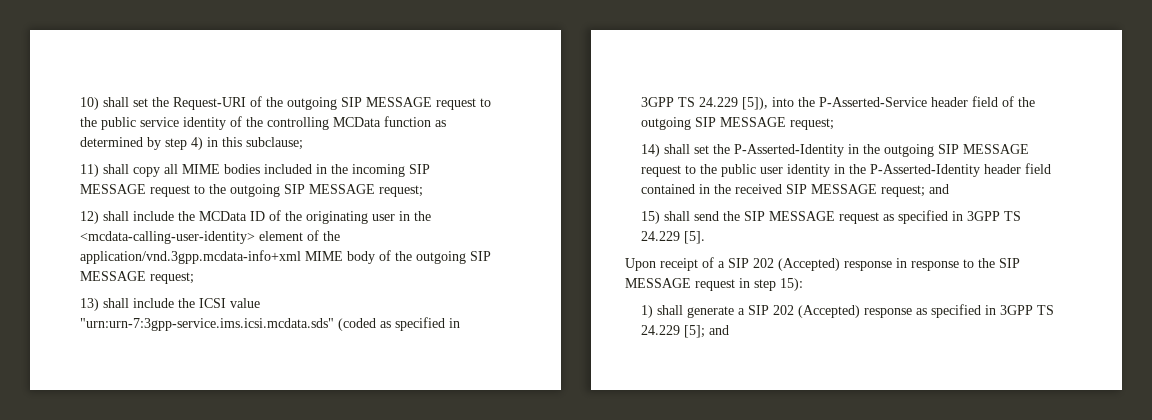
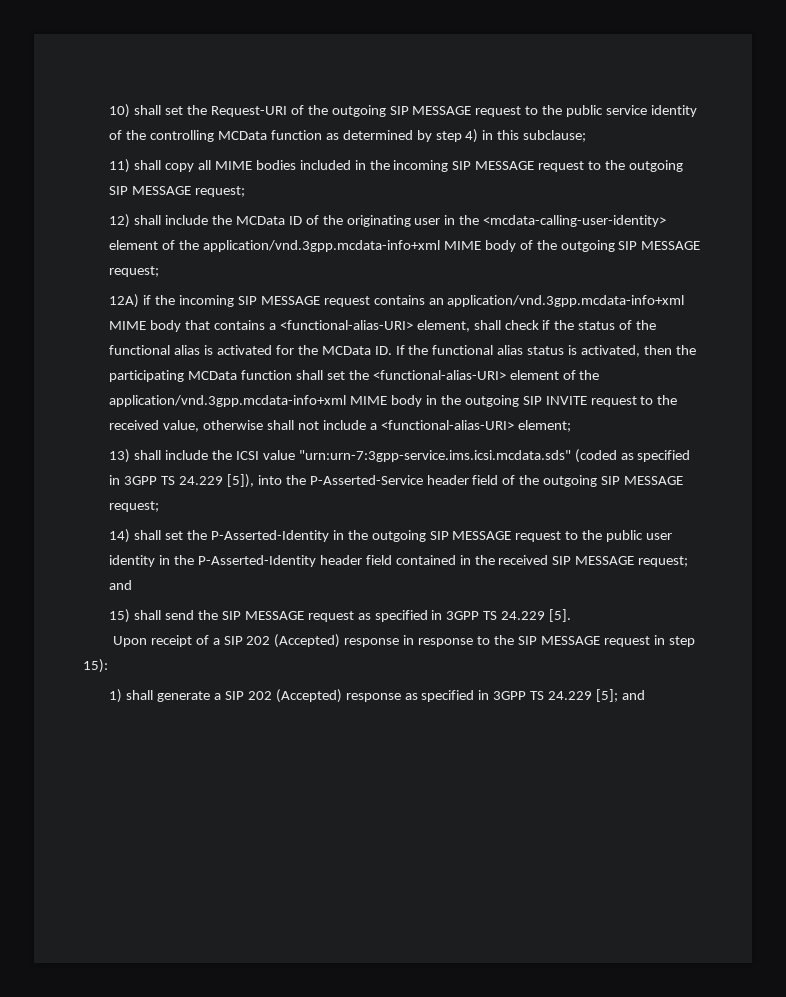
+ 12A) if the incoming SIP MESSAGE request contains an application/vnd.3gpp.mcdata-info+xml MIME body that contains a <functional-alias-URI> element, shall check if the status of the functional alias is activated for the MCData ID. If the functional alias status is activated, then the participating MCData function shall set the <functional-alias-URI> element of the application/vnd.3gpp.mcdata-info+xml MIME body in the outgoing SIP INVITE request to the received value, otherwise shall not include a <functional-alias-URI> element;

